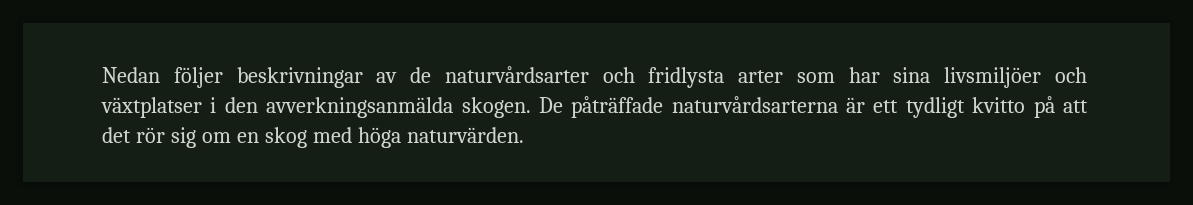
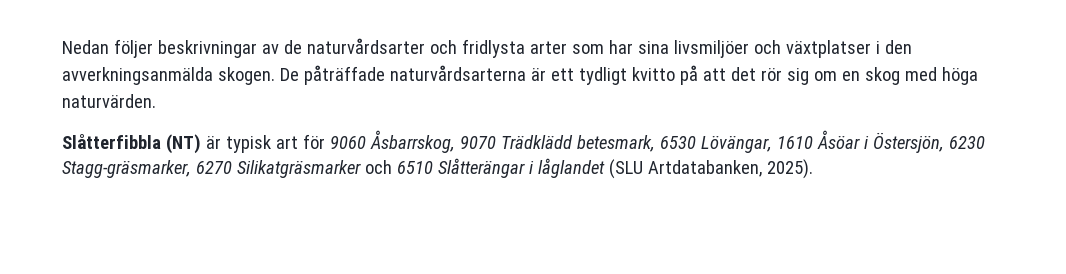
+ Slåtterfibbla (NT) är typisk art för 9060 Åsbarrskog, 9070 Trädklädd betesmark, 6530 Lövängar, 1610 Åsöar i Östersjön, 6230 Stagg-gräsmarker, 6270 Silikatgräsmarker och 6510 Slåtterängar i låglandet (SLU Artdatabanken, 2025).

